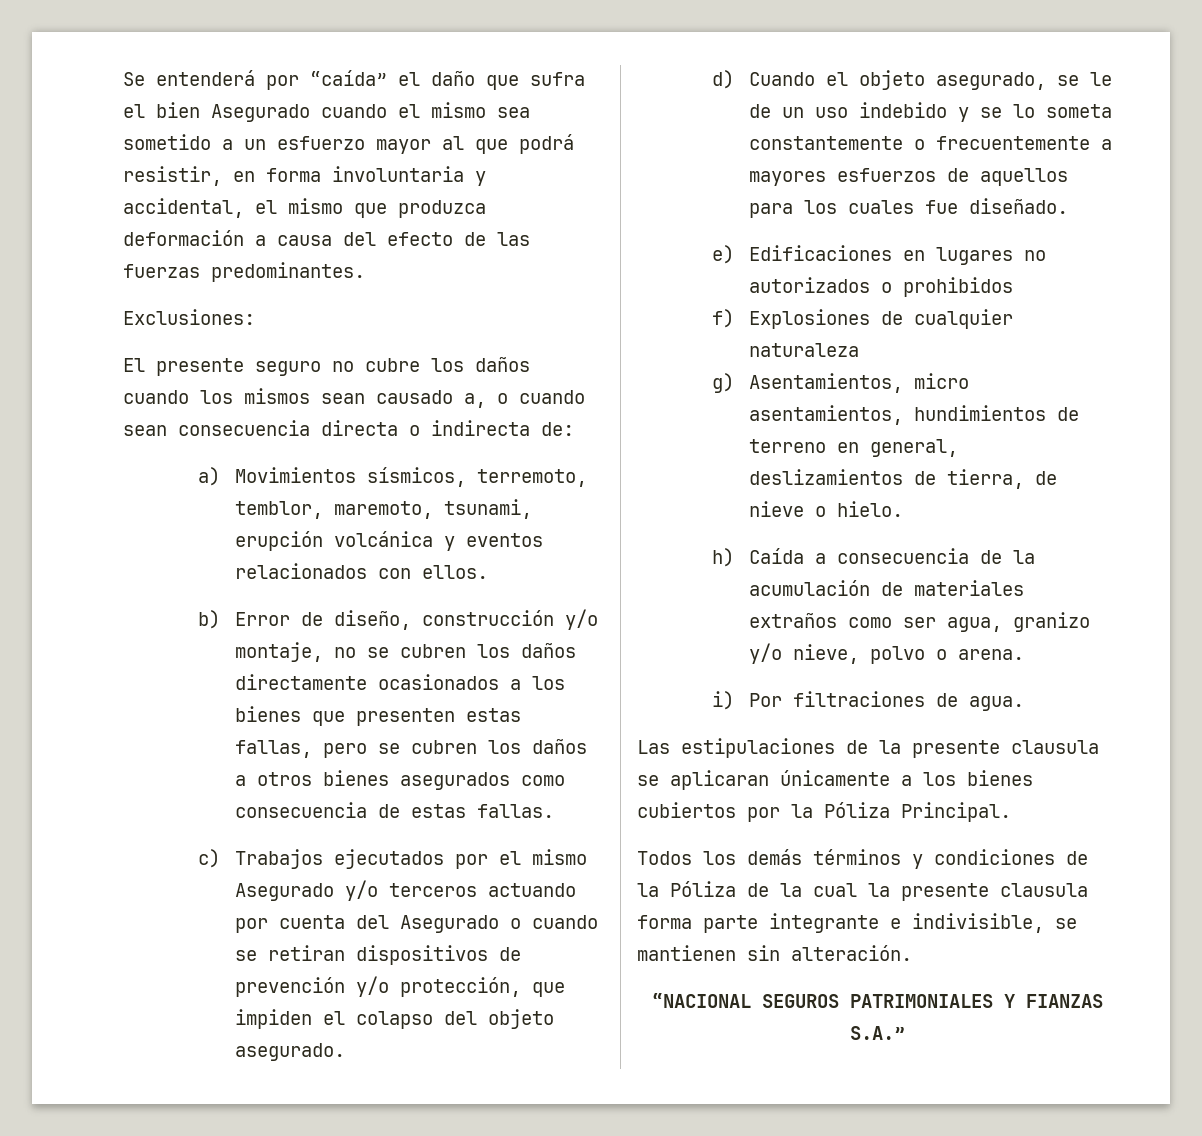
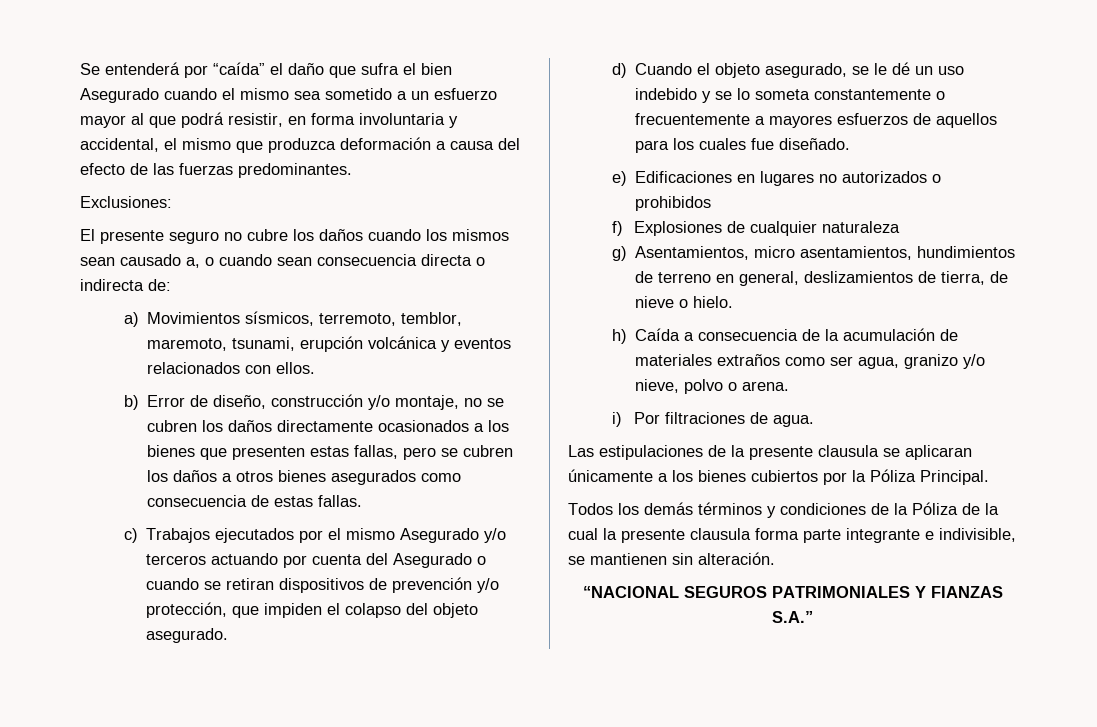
- d) Cuando el objeto asegurado, se le de un uso indebido y se lo someta constantemente o frecuentemente a mayores esfuerzos de aquellos para los cuales fue diseñado.
+ d) Cuando el objeto asegurado, se le dé un uso indebido y se lo someta constantemente o frecuentemente a mayores esfuerzos de aquellos para los cuales fue diseñado.

